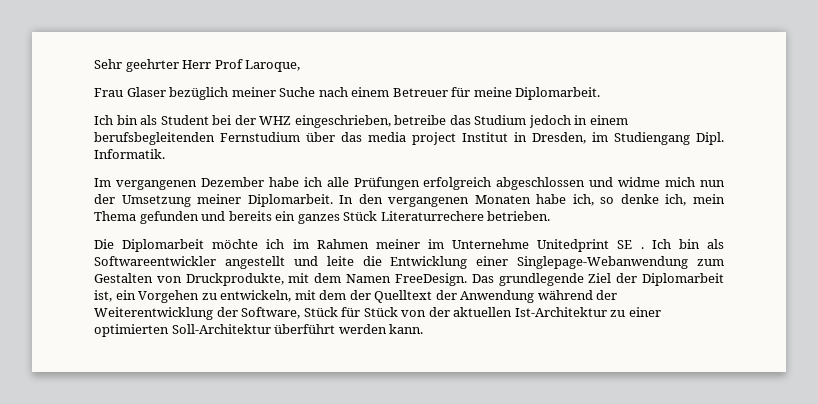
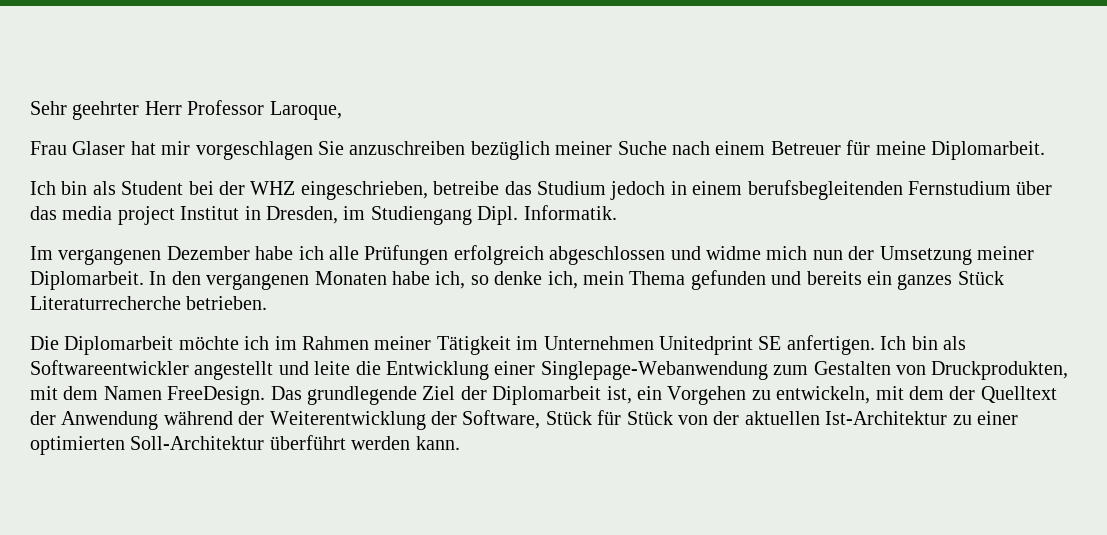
- Sehr geehrter Herr Prof Laroque,
+ Sehr geehrter Herr Professor Laroque,
- Frau Glaser bezüglich meiner Suche nach einem Betreuer für meine Diplomarbeit.
+ Frau Glaser hat mir vorgeschlagen Sie anzuschreiben bezüglich meiner Suche nach einem Betreuer für meine Diplomarbeit.
- In den vergangenen Monaten habe ich, so denke ich, mein Thema gefunden und bereits ein ganzes Stück Literaturrechere betrieben.
+ In den vergangenen Monaten habe ich, so denke ich, mein Thema gefunden und bereits ein ganzes Stück Literaturrecherche betrieben.
- Die Diplomarbeit möchte ich im Rahmen meiner im Unternehme Unitedprint SE .
+ Die Diplomarbeit möchte ich im Rahmen meiner Tätigkeit im Unternehmen Unitedprint SE anfertigen.
- Ich bin als Softwareentwickler angestellt und leite die Entwicklung einer Singlepage-Webanwendung zum Gestalten von Druckprodukte, mit dem Namen FreeDesign.
+ Ich bin als Softwareentwickler angestellt und leite die Entwicklung einer Singlepage-Webanwendung zum Gestalten von Druckprodukten, mit dem Namen FreeDesign.

